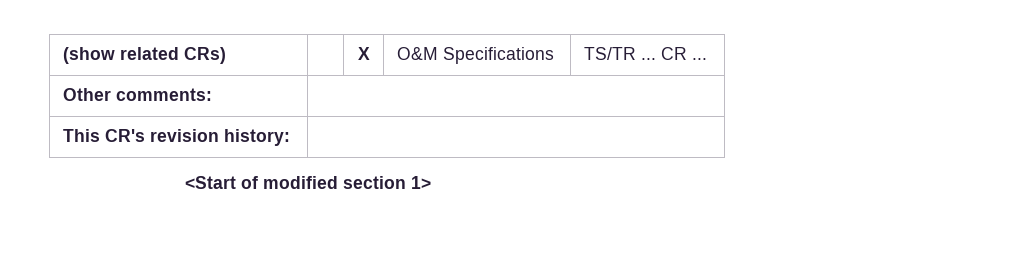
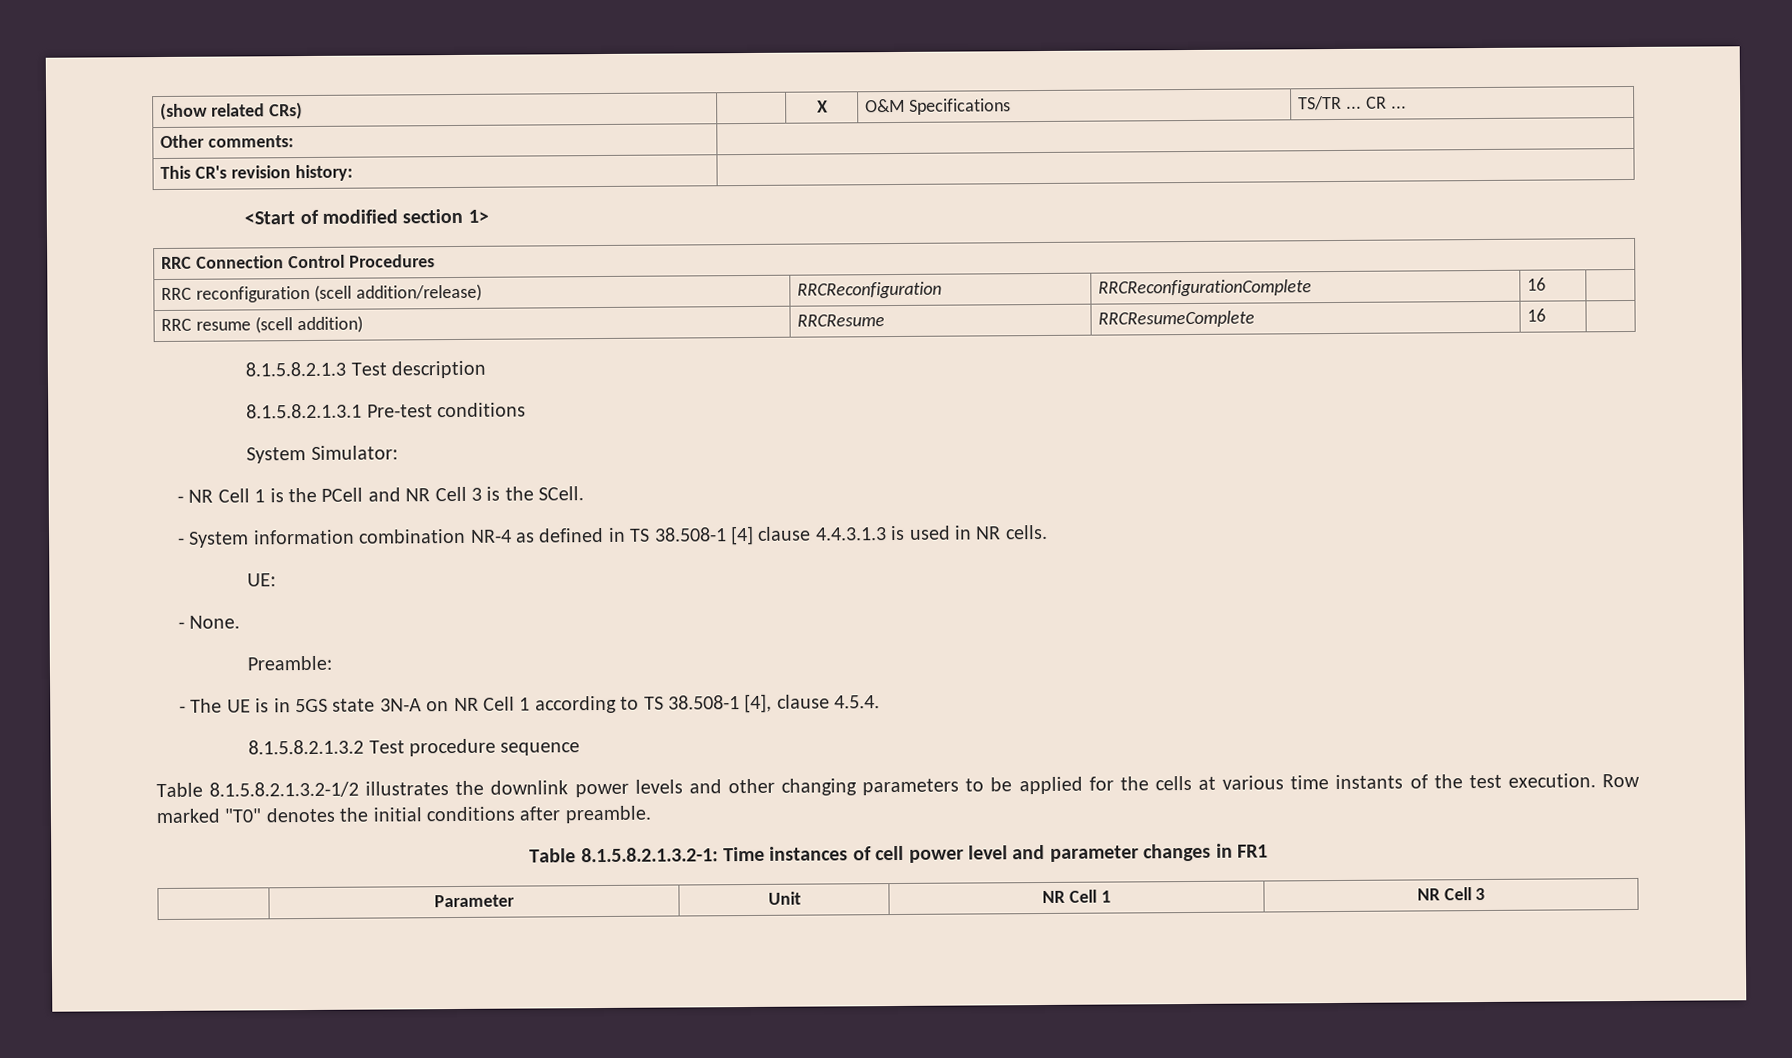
+ RRC Connection Control Procedures
+ RRC reconfiguration (scell addition/release) | RRCReconfiguration | RRCReconfigurationComplete | 16 |
+ RRC resume (scell addition) | RRCResume | RRCResumeComplete | 16 |
+ 8.1.5.8.2.1.3 Test description
+ 8.1.5.8.2.1.3.1 Pre-test conditions
+ System Simulator:
+ - NR Cell 1 is the PCell and NR Cell 3 is the SCell.
+ - System information combination NR-4 as defined in TS 38.508-1 [4] clause 4.4.3.1.3 is used in NR cells.
+ UE:
+ - None.
+ Preamble:
+ - The UE is in 5GS state 3N-A on NR Cell 1 according to TS 38.508-1 [4], clause 4.5.4.
+ 8.1.5.8.2.1.3.2 Test procedure sequence
+ Table 8.1.5.8.2.1.3.2-1/2 illustrates the downlink power levels and other changing parameters to be applied for the cells at various time instants of the test execution. Row marked "T0" denotes the initial conditions after preamble.
+ Table 8.1.5.8.2.1.3.2-1: Time instances of cell power level and parameter changes in FR1
+ | Parameter | Unit | NR Cell 1 | NR Cell 3

